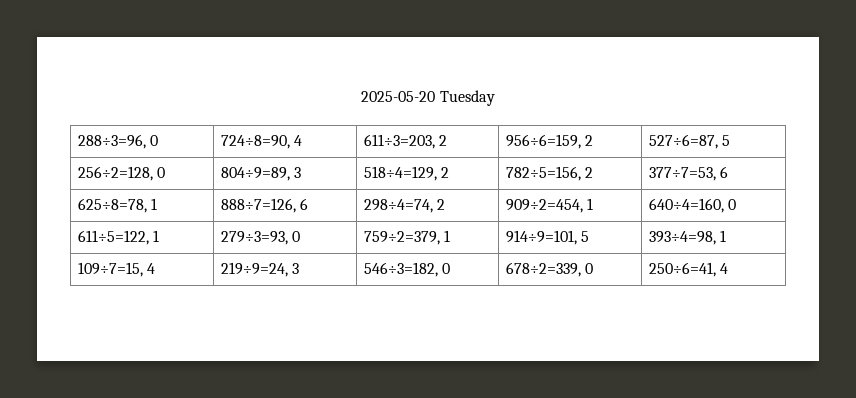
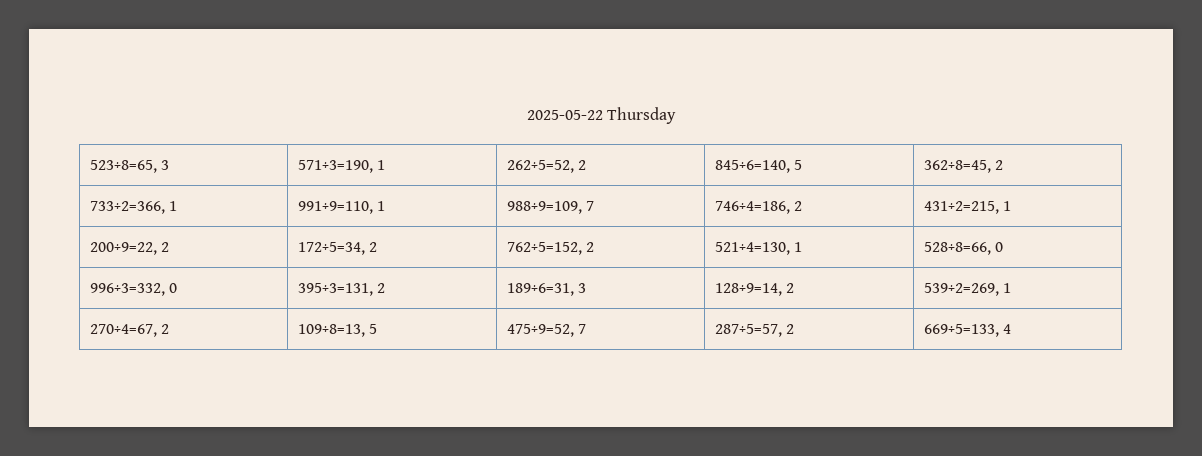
- 2025-05-20 Tuesday
- 288÷3=96, 0 | 724÷8=90, 4 | 611÷3=203, 2 | 956÷6=159, 2 | 527÷6=87, 5
- 256÷2=128, 0 | 804÷9=89, 3 | 518÷4=129, 2 | 782÷5=156, 2 | 377÷7=53, 6
- 625÷8=78, 1 | 888÷7=126, 6 | 298÷4=74, 2 | 909÷2=454, 1 | 640÷4=160, 0
- 611÷5=122, 1 | 279÷3=93, 0 | 759÷2=379, 1 | 914÷9=101, 5 | 393÷4=98, 1
- 109÷7=15, 4 | 219÷9=24, 3 | 546÷3=182, 0 | 678÷2=339, 0 | 250÷6=41, 4
+ 2025-05-22 Thursday
+ 523÷8=65, 3 | 571÷3=190, 1 | 262÷5=52, 2 | 845÷6=140, 5 | 362÷8=45, 2
+ 733÷2=366, 1 | 991÷9=110, 1 | 988÷9=109, 7 | 746÷4=186, 2 | 431÷2=215, 1
+ 200÷9=22, 2 | 172÷5=34, 2 | 762÷5=152, 2 | 521÷4=130, 1 | 528÷8=66, 0
+ 996÷3=332, 0 | 395÷3=131, 2 | 189÷6=31, 3 | 128÷9=14, 2 | 539÷2=269, 1
+ 270÷4=67, 2 | 109÷8=13, 5 | 475÷9=52, 7 | 287÷5=57, 2 | 669÷5=133, 4

